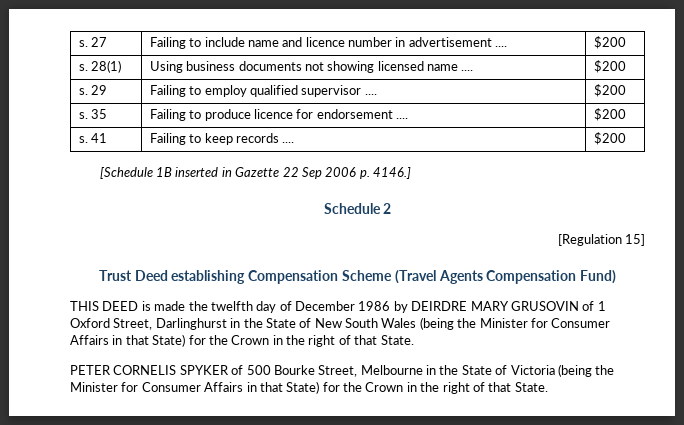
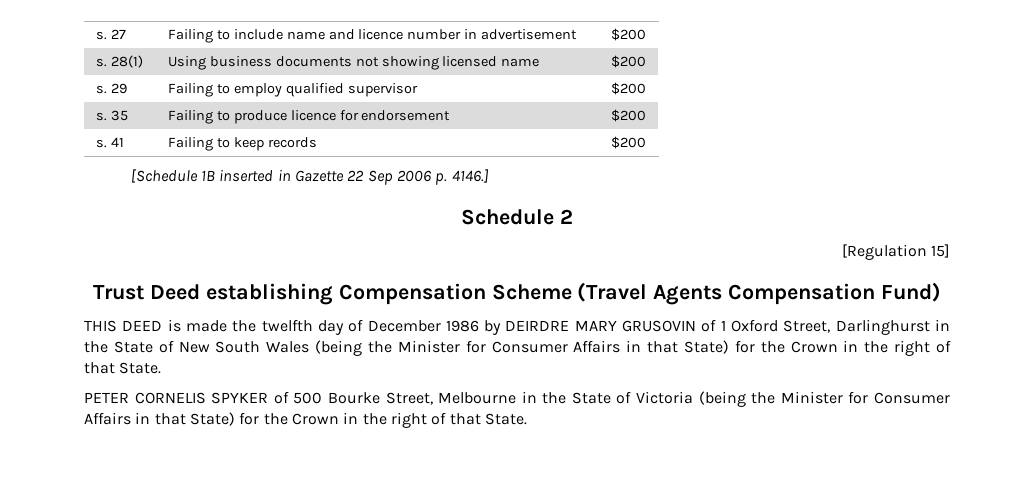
- s. 27 | Failing to include name and licence number in advertisement .... | $200
+ s. 27 | Failing to include name and licence number in advertisement | $200
- s. 28(1) | Using business documents not showing licensed name .... | $200
+ s. 28(1) | Using business documents not showing licensed name | $200
- s. 29 | Failing to employ qualified supervisor .... | $200
+ s. 29 | Failing to employ qualified supervisor | $200
- s. 35 | Failing to produce licence for endorsement .... | $200
+ s. 35 | Failing to produce licence for endorsement | $200
- s. 41 | Failing to keep records .... | $200
+ s. 41 | Failing to keep records | $200

